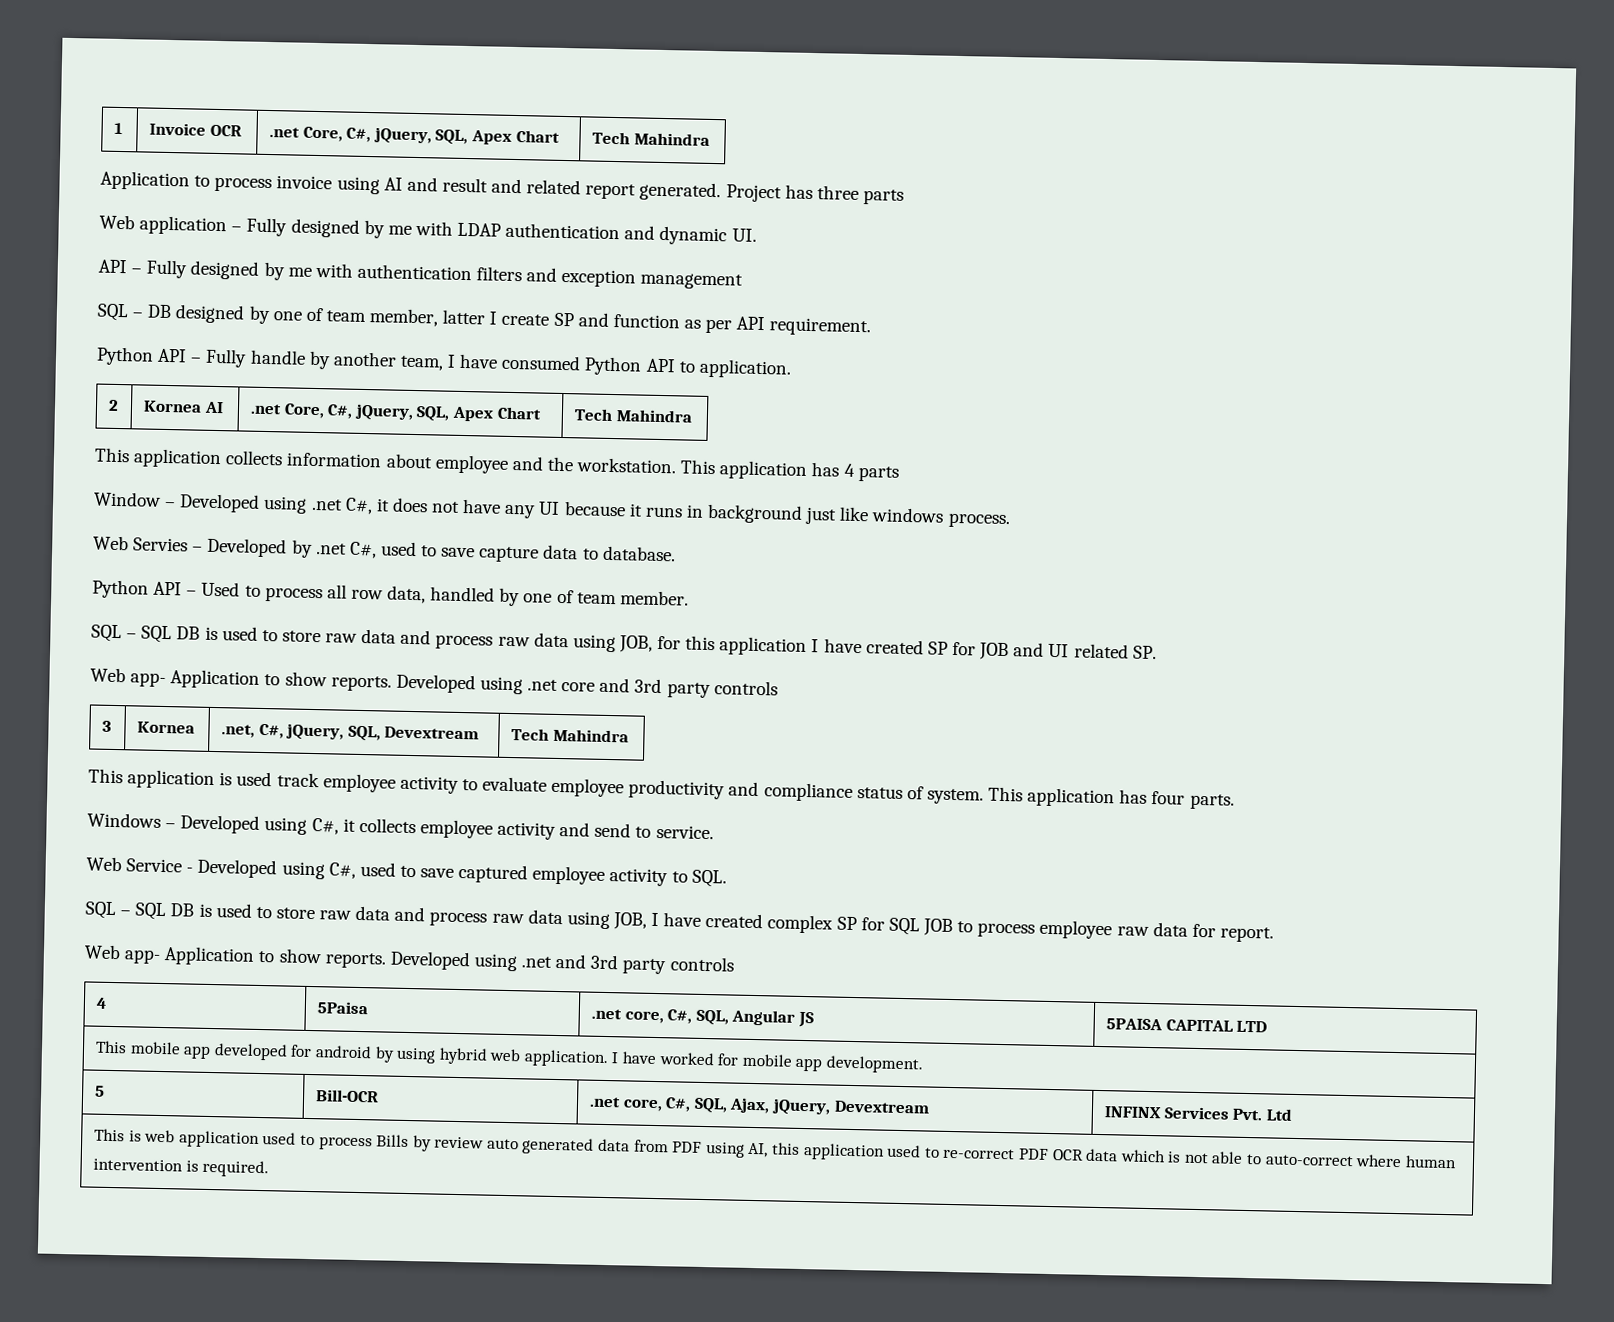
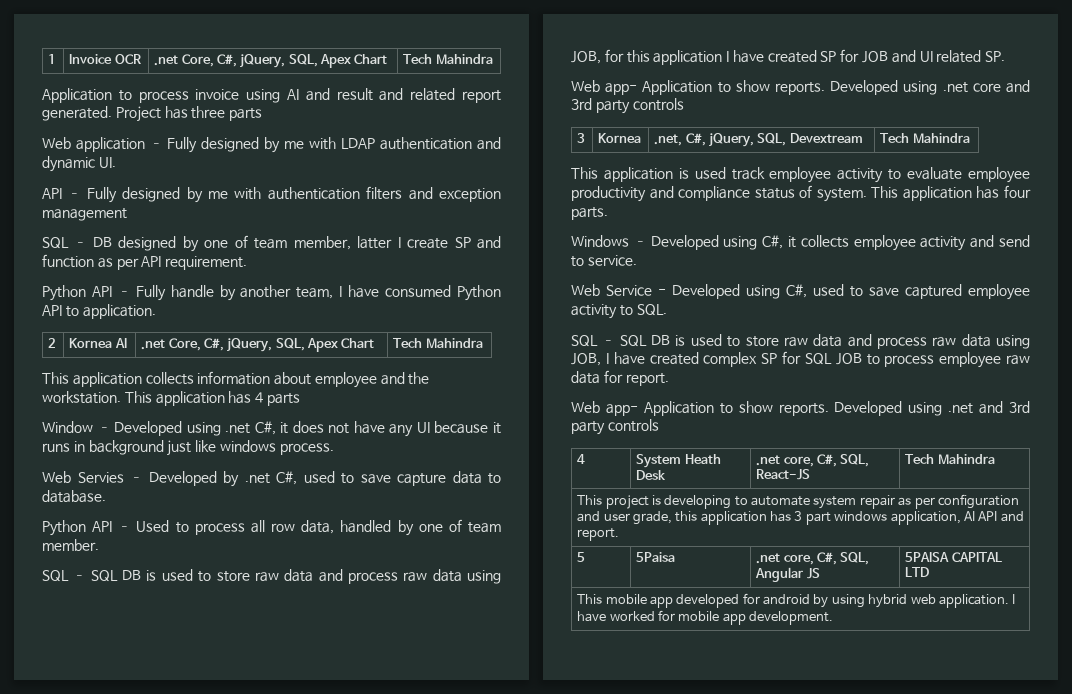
- 4 | 5Paisa | .net core, C#, SQL, Angular JS | 5PAISA CAPITAL LTD
+ 4 | System Heath Desk | .net core, C#, SQL, React-JS | Tech Mahindra
+ This project is developing to automate system repair as per configuration and user grade, this application has 3 part windows application, AI API and report.
+ 5 | 5Paisa | .net core, C#, SQL, Angular JS | 5PAISA CAPITAL LTD
- 5 | Bill-OCR | .net core, C#, SQL, Ajax, jQuery, Devextream | INFINX Services Pvt. Ltd
- This is web application used to process Bills by review auto generated data from PDF using AI, this application used to re-correct PDF OCR data which is not able to auto-correct where human intervention is required.

